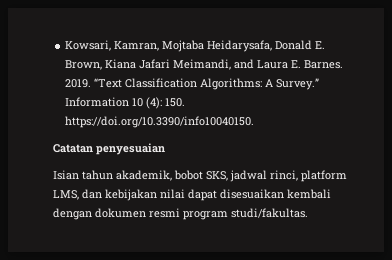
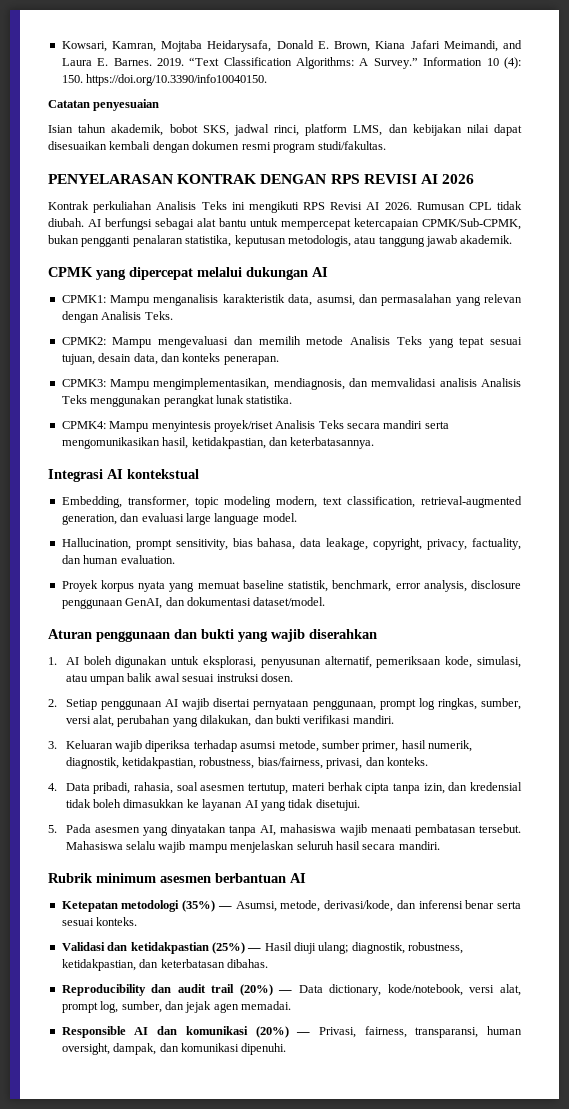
+ PENYELARASAN KONTRAK DENGAN RPS REVISI AI 2026
+ Kontrak perkuliahan Analisis Teks ini mengikuti RPS Revisi AI 2026. Rumusan CPL tidak diubah. AI berfungsi sebagai alat bantu untuk mempercepat ketercapaian CPMK/Sub-CPMK, bukan pengganti penalaran statistika, keputusan metodologis, atau tanggung jawab akademik.
+ CPMK yang dipercepat melalui dukungan AI
+ CPMK1: Mampu menganalisis karakteristik data, asumsi, dan permasalahan yang relevan dengan Analisis Teks.
+ CPMK2: Mampu mengevaluasi dan memilih metode Analisis Teks yang tepat sesuai tujuan, desain data, dan konteks penerapan.
+ CPMK3: Mampu mengimplementasikan, mendiagnosis, dan memvalidasi analisis Analisis Teks menggunakan perangkat lunak statistika.
+ CPMK4: Mampu menyintesis proyek/riset Analisis Teks secara mandiri serta mengomunikasikan hasil, ketidakpastian, dan keterbatasannya.
+ Integrasi AI kontekstual
+ Embedding, transformer, topic modeling modern, text classification, retrieval-augmented generation, dan evaluasi large language model.
+ Hallucination, prompt sensitivity, bias bahasa, data leakage, copyright, privacy, factuality, dan human evaluation.
+ Proyek korpus nyata yang memuat baseline statistik, benchmark, error analysis, disclosure penggunaan GenAI, dan dokumentasi dataset/model.
+ Aturan penggunaan dan bukti yang wajib diserahkan
+ 1. AI boleh digunakan untuk eksplorasi, penyusunan alternatif, pemeriksaan kode, simulasi, atau umpan balik awal sesuai instruksi dosen.
+ 2. Setiap penggunaan AI wajib disertai pernyataan penggunaan, prompt log ringkas, sumber, versi alat, perubahan yang dilakukan, dan bukti verifikasi mandiri.
+ 3. Keluaran wajib diperiksa terhadap asumsi metode, sumber primer, hasil numerik, diagnostik, ketidakpastian, robustness, bias/fairness, privasi, dan konteks.
+ 4. Data pribadi, rahasia, soal asesmen tertutup, materi berhak cipta tanpa izin, dan kredensial tidak boleh dimasukkan ke layanan AI yang tidak disetujui.
+ 5. Pada asesmen yang dinyatakan tanpa AI, mahasiswa wajib menaati pembatasan tersebut. Mahasiswa selalu wajib mampu menjelaskan seluruh hasil secara mandiri.
+ Rubrik minimum asesmen berbantuan AI
+ Ketepatan metodologi (35%) — Asumsi, metode, derivasi/kode, dan inferensi benar serta sesuai konteks.
+ Validasi dan ketidakpastian (25%) — Hasil diuji ulang; diagnostik, robustness, ketidakpastian, dan keterbatasan dibahas.
+ Reproducibility dan audit trail (20%) — Data dictionary, kode/notebook, versi alat, prompt log, sumber, dan jejak agen memadai.
+ Responsible AI dan komunikasi (20%) — Privasi, fairness, transparansi, human oversight, dampak, dan komunikasi dipenuhi.

